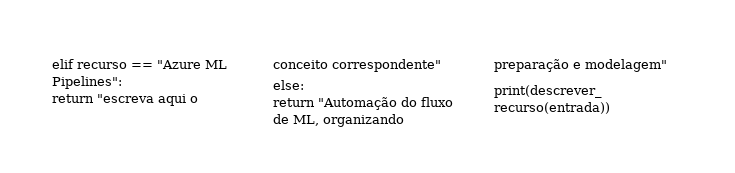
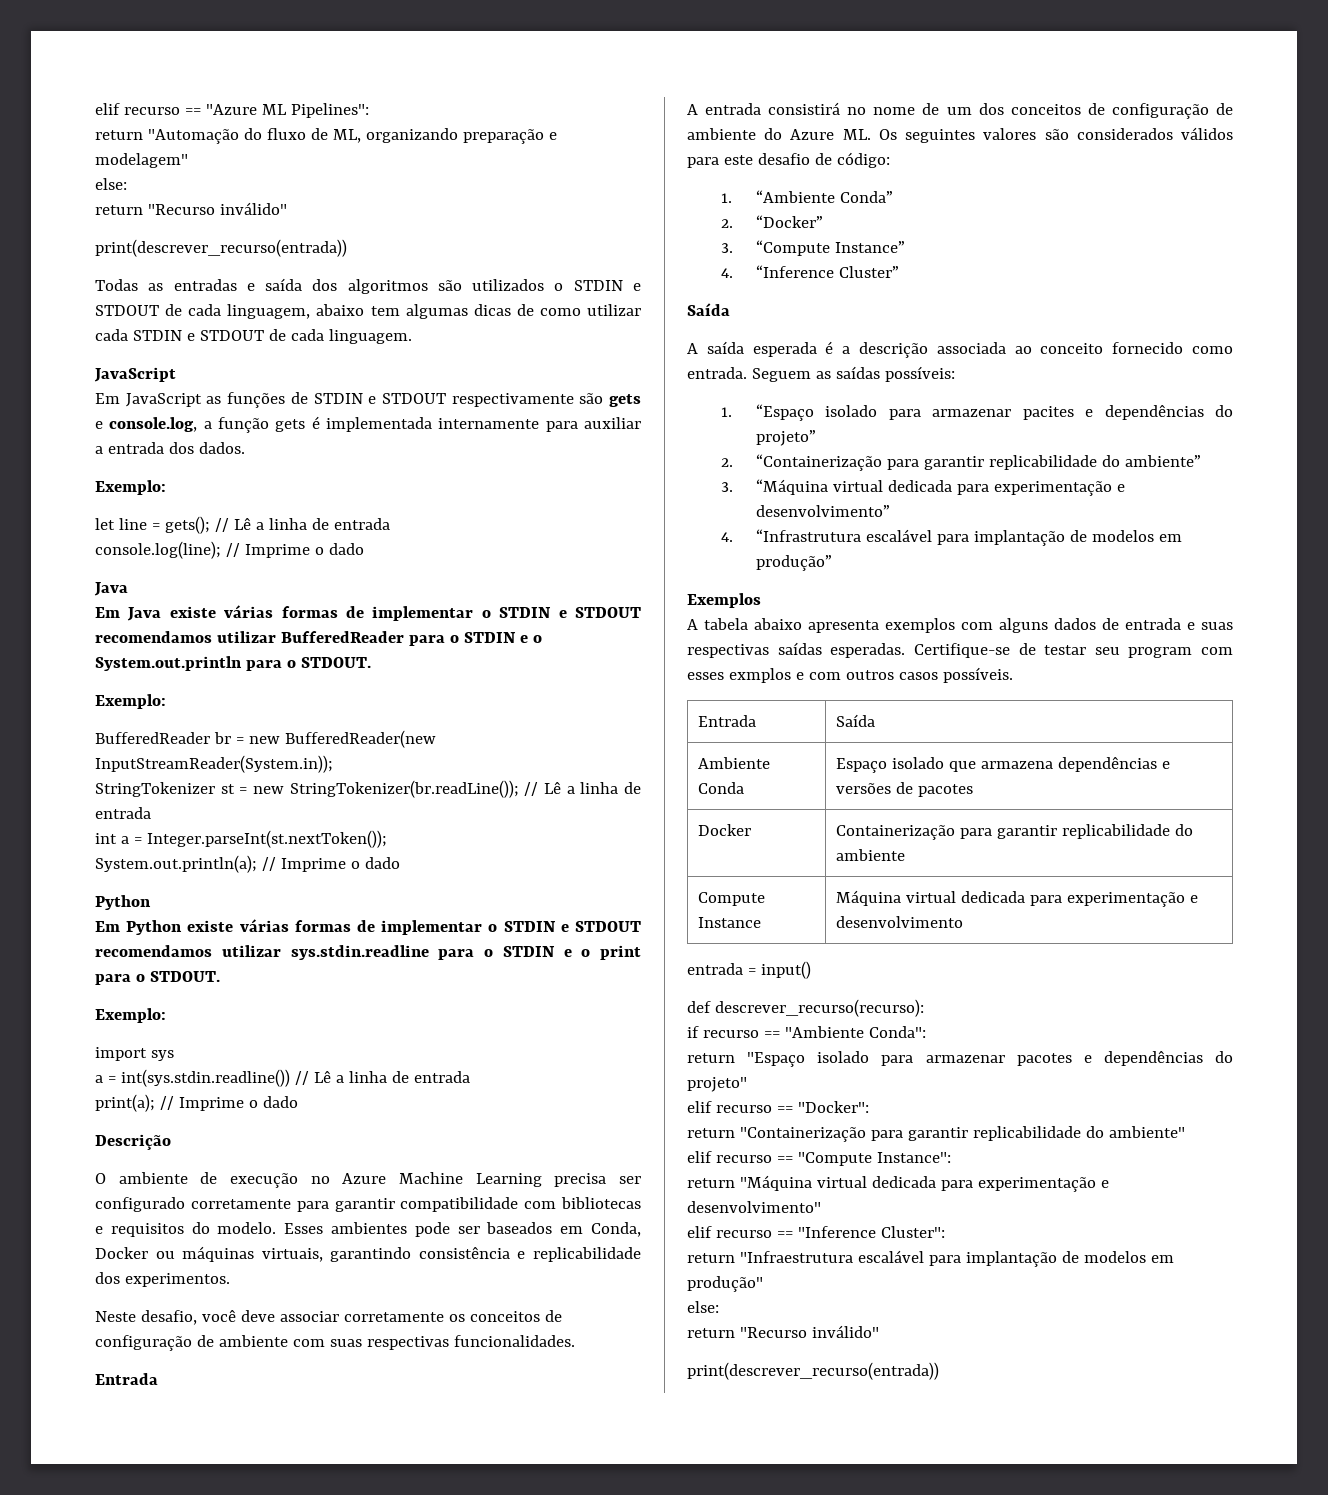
- return "escreva aqui o conceito correspondente"
- else:
  return "Automação do fluxo de ML, organizando preparação e modelagem"
+ else:
+ return "Recurso inválido"
+ print(descrever_recurso(entrada))
+ Todas as entradas e saída dos algoritmos são utilizados o STDIN e STDOUT de cada linguagem, abaixo tem algumas dicas de como utilizar cada STDIN e STDOUT de cada linguagem.
+ JavaScript
+ Em JavaScript as funções de STDIN e STDOUT respectivamente são gets e console.log, a função gets é implementada internamente para auxiliar a entrada dos dados.
+ Exemplo:
+ let line = gets(); // Lê a linha de entrada
+ console.log(line); // Imprime o dado
+ Java
+ Em Java existe várias formas de implementar o STDIN e STDOUT recomendamos utilizar BufferedReader para o STDIN e o System.out.println para o STDOUT.
+ Exemplo:
+ BufferedReader br = new BufferedReader(new InputStreamReader(System.in));
+ StringTokenizer st = new StringTokenizer(br.readLine()); // Lê a linha de entrada
+ int a = Integer.parseInt(st.nextToken());
+ System.out.println(a); // Imprime o dado
+ Python
+ Em Python existe várias formas de implementar o STDIN e STDOUT recomendamos utilizar sys.stdin.readline para o STDIN e o print para o STDOUT.
+ Exemplo:
+ import sys
+ a = int(sys.stdin.readline()) // Lê a linha de entrada
+ print(a); // Imprime o dado
+ Descrição
+ O ambiente de execução no Azure Machine Learning precisa ser configurado corretamente para garantir compatibilidade com bibliotecas e requisitos do modelo. Esses ambientes pode ser baseados em Conda, Docker ou máquinas virtuais, garantindo consistência e replicabilidade dos experimentos.
+ Neste desafio, você deve associar corretamente os conceitos de configuração de ambiente com suas respectivas funcionalidades.
+ Entrada
+ A entrada consistirá no nome de um dos conceitos de configuração de ambiente do Azure ML. Os seguintes valores são considerados válidos para este desafio de código:
+ 1. “Ambiente Conda”
+ 2. “Docker”
+ 3. “Compute Instance”
+ 4. “Inference Cluster”
+ Saída
+ A saída esperada é a descrição associada ao conceito fornecido como entrada. Seguem as saídas possíveis:
+ 1. “Espaço isolado para armazenar pacites e dependências do projeto”
+ 2. “Containerização para garantir replicabilidade do ambiente”
+ 3. “Máquina virtual dedicada para experimentação e desenvolvimento”
+ 4. “Infrastrutura escalável para implantação de modelos em produção”
+ Exemplos
+ A tabela abaixo apresenta exemplos com alguns dados de entrada e suas respectivas saídas esperadas. Certifique-se de testar seu program com esses exmplos e com outros casos possíveis.
+ Entrada | Saída
+ Ambiente Conda | Espaço isolado que armazena dependências e versões de pacotes
+ Docker | Containerização para garantir replicabilidade do ambiente
+ Compute Instance | Máquina virtual dedicada para experimentação e desenvolvimento
+ entrada = input()
+ def descrever_recurso(recurso):
+ if recurso == "Ambiente Conda":
+ return "Espaço isolado para armazenar pacotes e dependências do projeto"
+ elif recurso == "Docker":
+ return "Containerização para garantir replicabilidade do ambiente"
+ elif recurso == "Compute Instance":
+ return "Máquina virtual dedicada para experimentação e desenvolvimento"
+ elif recurso == "Inference Cluster":
+ return "Infraestrutura escalável para implantação de modelos em produção"
+ else:
+ return "Recurso inválido"

